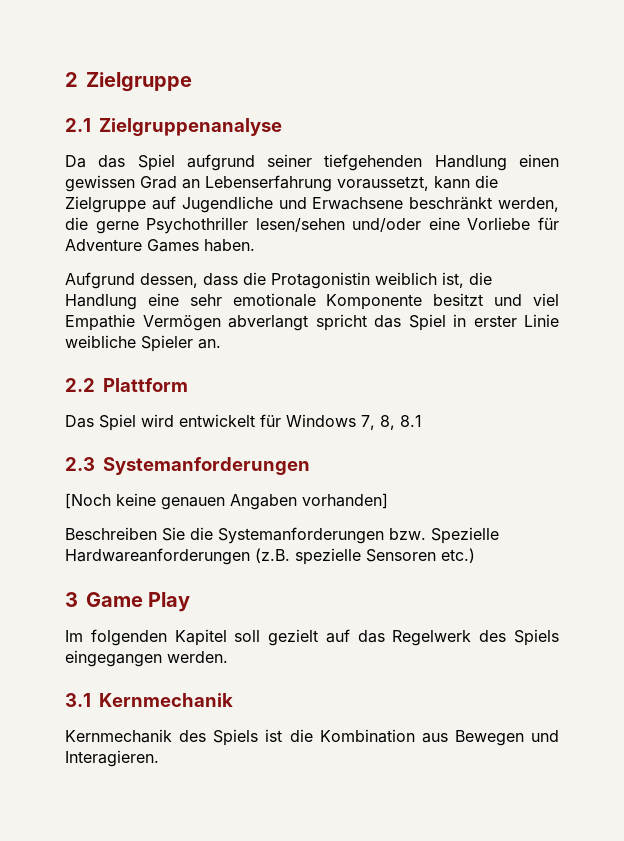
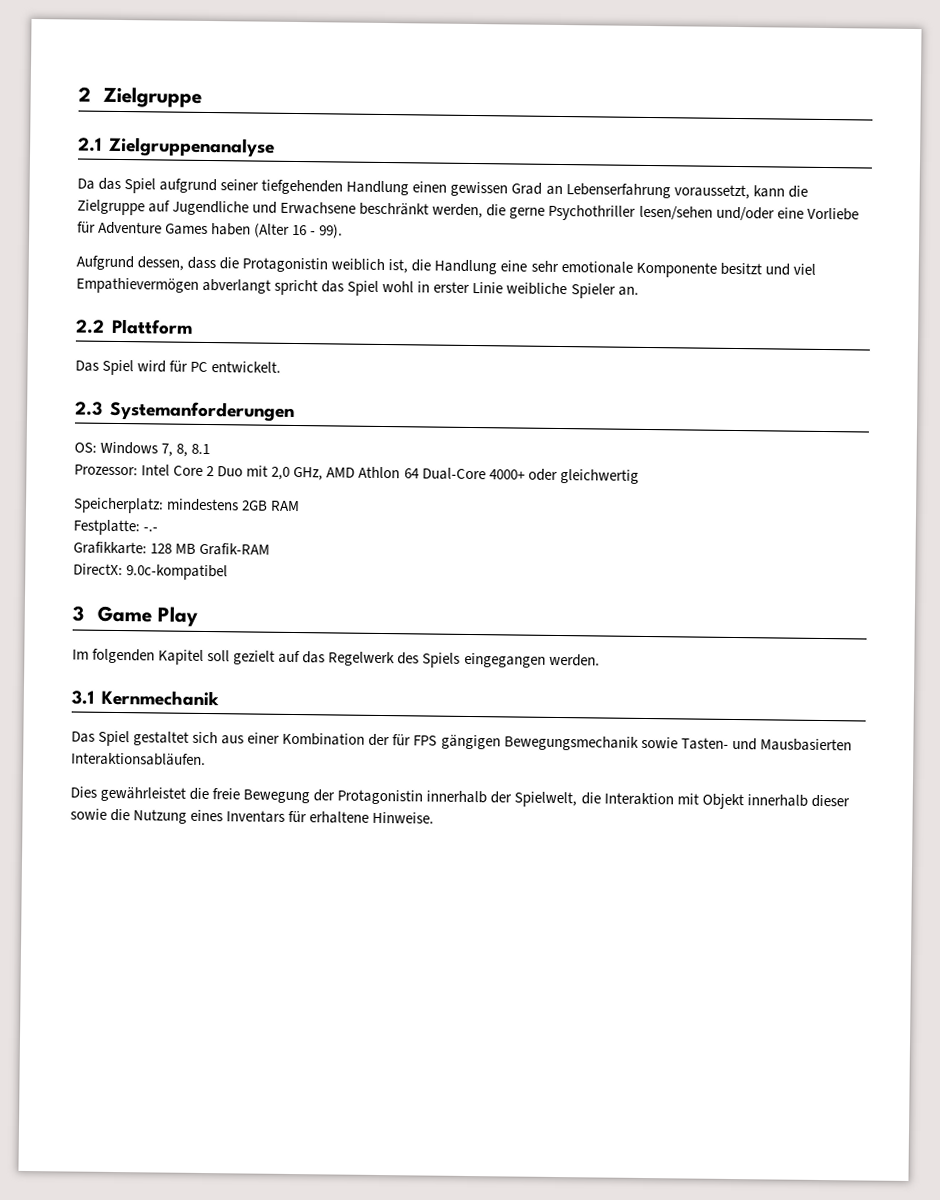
- Da das Spiel aufgrund seiner tiefgehenden Handlung einen gewissen Grad an Lebenserfahrung voraussetzt, kann die Zielgruppe auf Jugendliche und Erwachsene beschränkt werden, die gerne Psychothriller lesen/sehen und/oder eine Vorliebe für Adventure Games haben.
+ Da das Spiel aufgrund seiner tiefgehenden Handlung einen gewissen Grad an Lebenserfahrung voraussetzt, kann die Zielgruppe auf Jugendliche und Erwachsene beschränkt werden, die gerne Psychothriller lesen/sehen und/oder eine Vorliebe für Adventure Games haben (Alter 16 - 99).
- Aufgrund dessen, dass die Protagonistin weiblich ist, die Handlung eine sehr emotionale Komponente besitzt und viel Empathie Vermögen abverlangt spricht das Spiel in erster Linie weibliche Spieler an.
+ Aufgrund dessen, dass die Protagonistin weiblich ist, die Handlung eine sehr emotionale Komponente besitzt und viel Empathievermögen abverlangt spricht das Spiel wohl in erster Linie weibliche Spieler an.
- Das Spiel wird entwickelt für Windows 7, 8, 8.1
+ Das Spiel wird für PC entwickelt.
  2.3 Systemanforderungen
- [Noch keine genauen Angaben vorhanden]
- Beschreiben Sie die Systemanforderungen bzw. Spezielle Hardwareanforderungen (z.B. spezielle Sensoren etc.)
+ OS: Windows 7, 8, 8.1
+ Prozessor: Intel Core 2 Duo mit 2,0 GHz, AMD Athlon 64 Dual-Core 4000+ oder gleichwertig
+ Speicherplatz: mindestens 2GB RAM
+ Festplatte: -.-
+ Grafikkarte: 128 MB Grafik-RAM
+ DirectX: 9.0c-kompatibel
- Kernmechanik des Spiels ist die Kombination aus Bewegen und Interagieren.
+ Das Spiel gestaltet sich aus einer Kombination der für FPS gängigen Bewegungsmechanik sowie Tasten- und Mausbasierten Interaktionsabläufen.
+ Dies gewährleistet die freie Bewegung der Protagonistin innerhalb der Spielwelt, die Interaktion mit Objekt innerhalb dieser sowie die Nutzung eines Inventars für erhaltene Hinweise.

